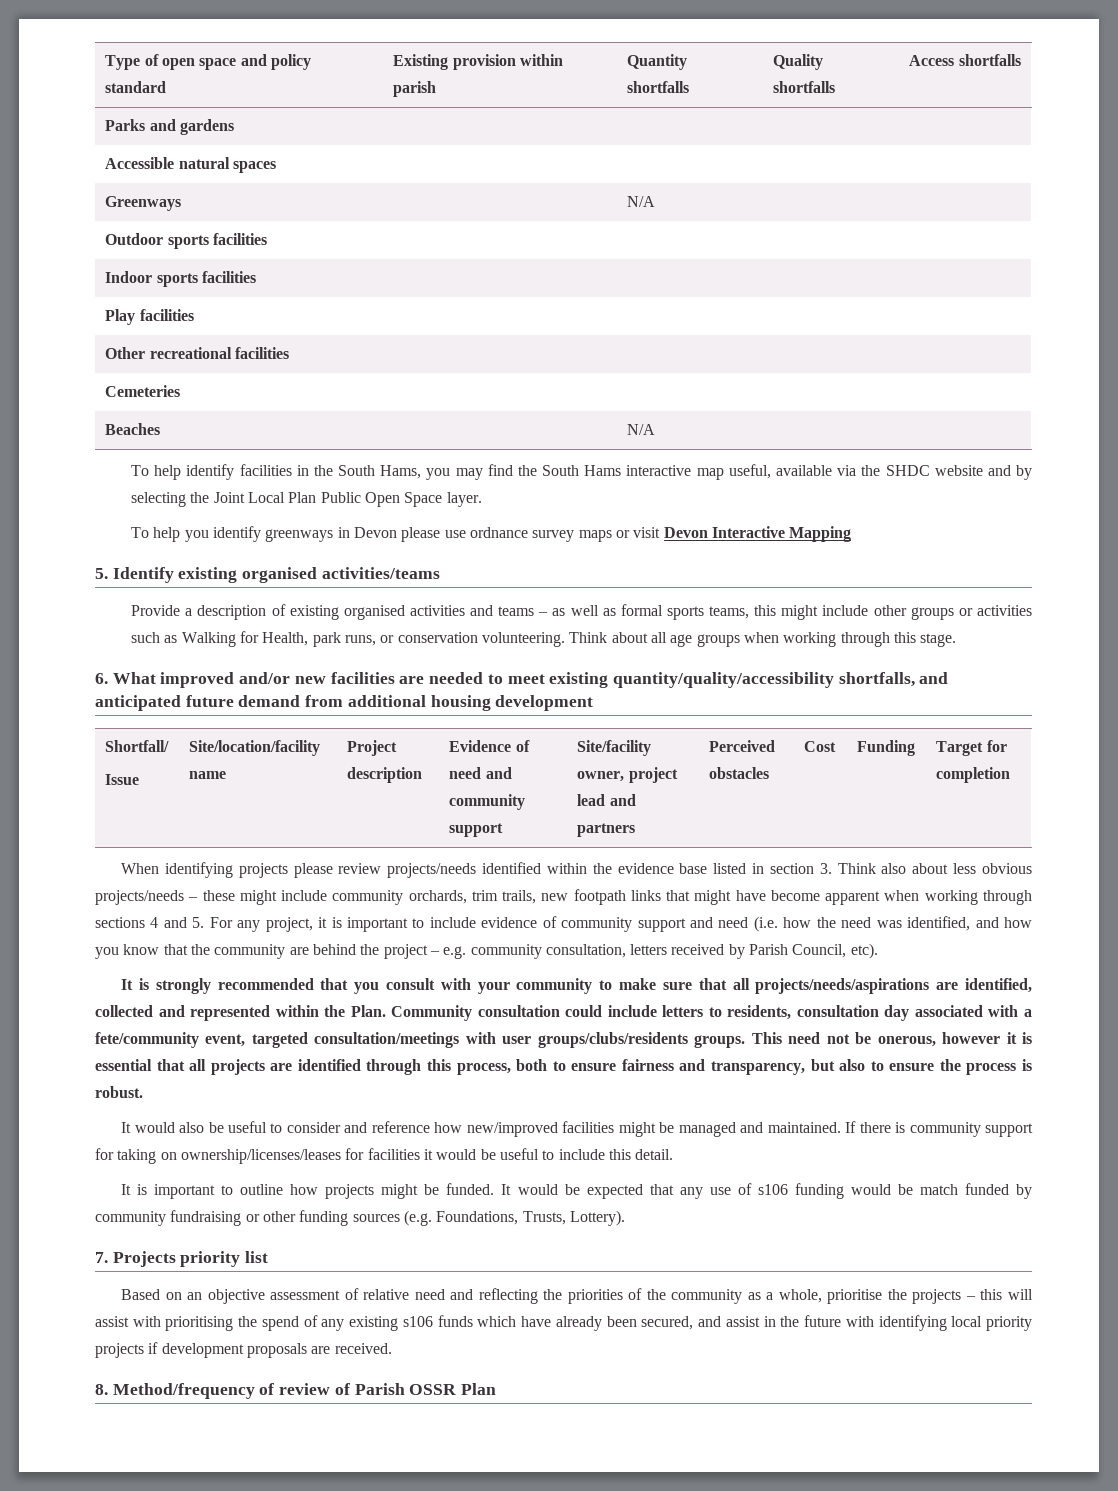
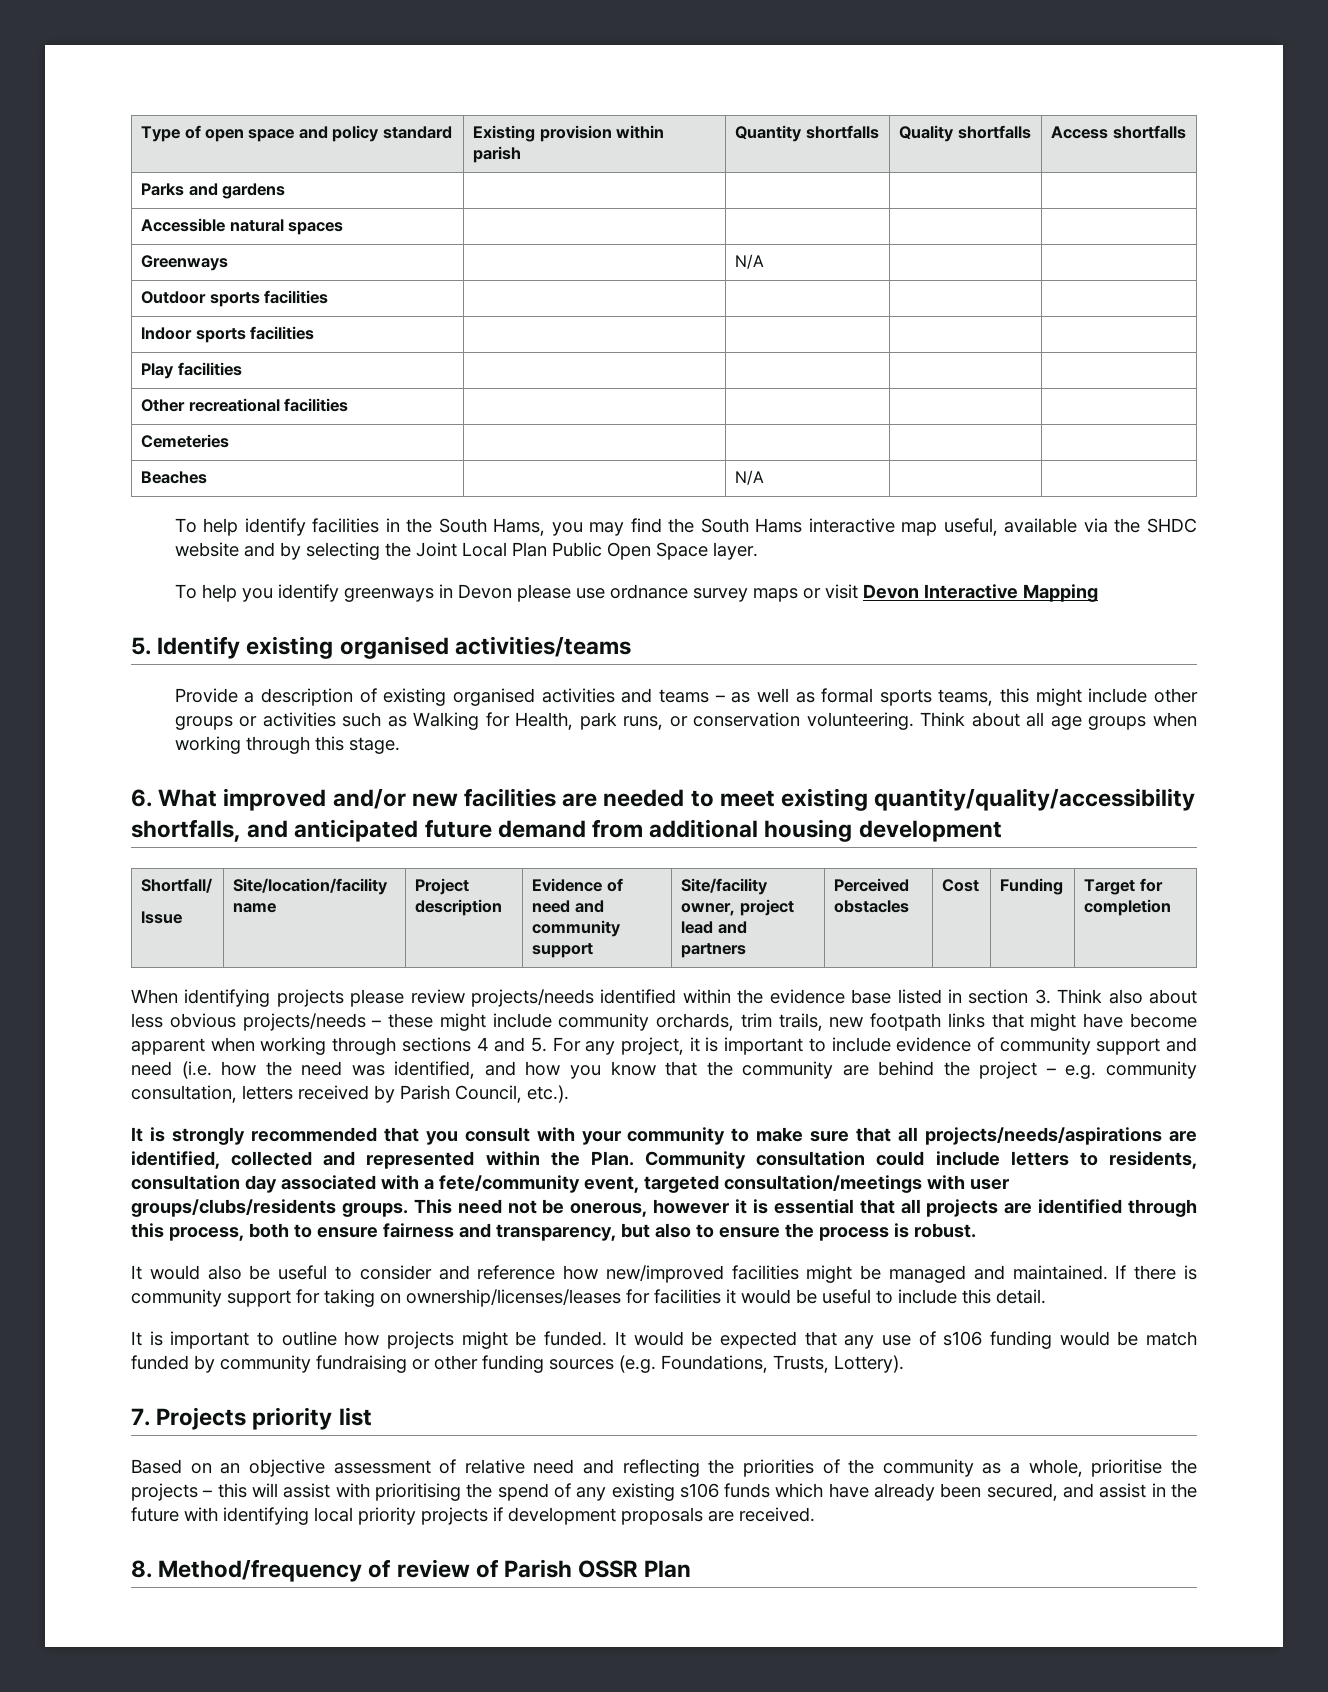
- When identifying projects please review projects/needs identified within the evidence base listed in section 3. Think also about less obvious projects/needs – these might include community orchards, trim trails, new footpath links that might have become apparent when working through sections 4 and 5. For any project, it is important to include evidence of community support and need (i.e. how the need was identified, and how you know that the community are behind the project – e.g. community consultation, letters received by Parish Council, etc).
+ When identifying projects please review projects/needs identified within the evidence base listed in section 3. Think also about less obvious projects/needs – these might include community orchards, trim trails, new footpath links that might have become apparent when working through sections 4 and 5. For any project, it is important to include evidence of community support and need (i.e. how the need was identified, and how you know that the community are behind the project – e.g. community consultation, letters received by Parish Council, etc.).

